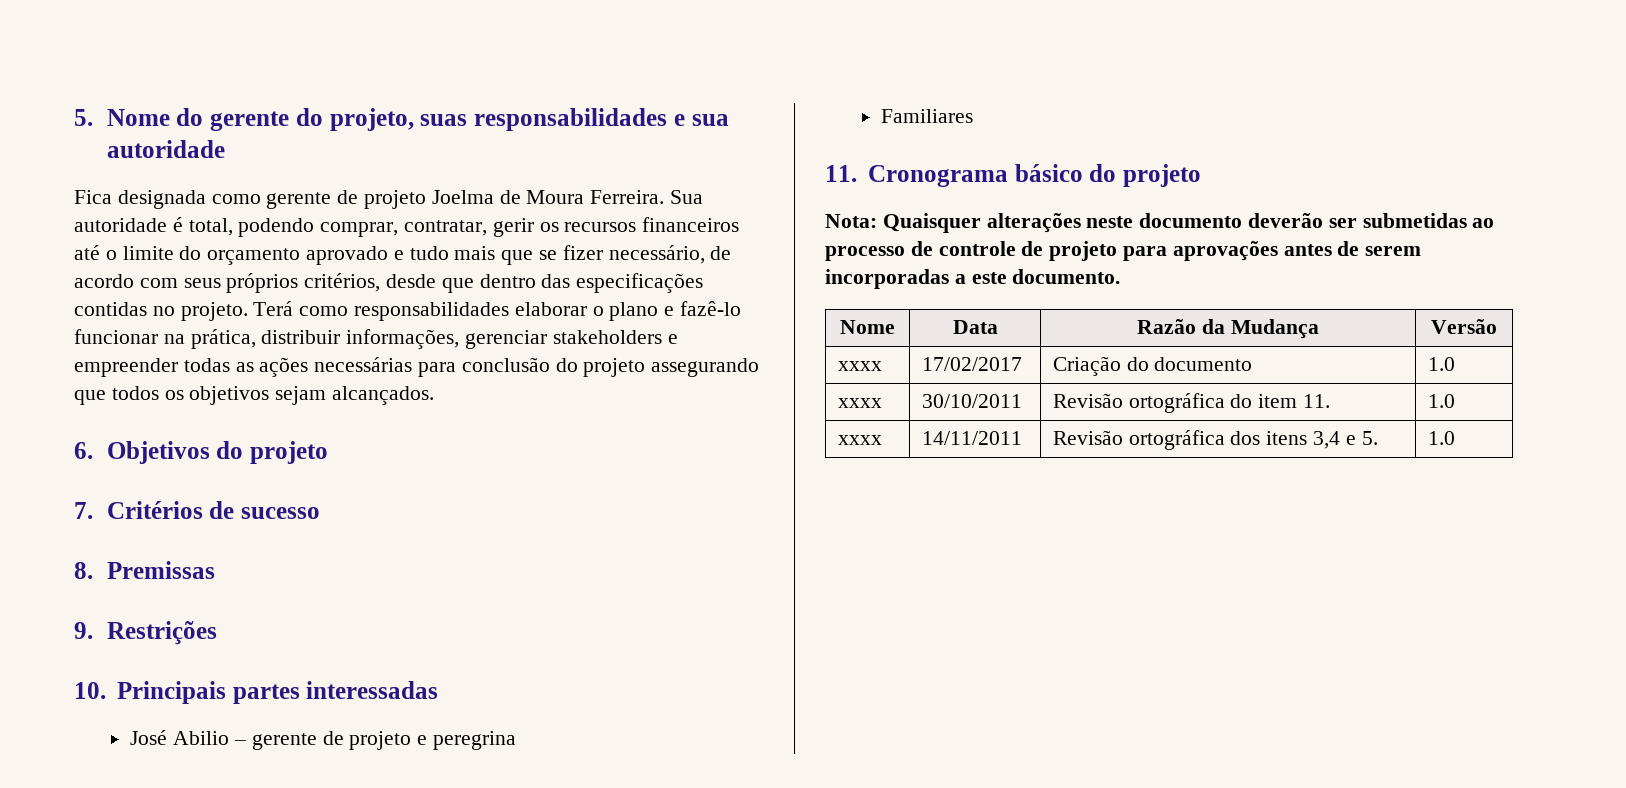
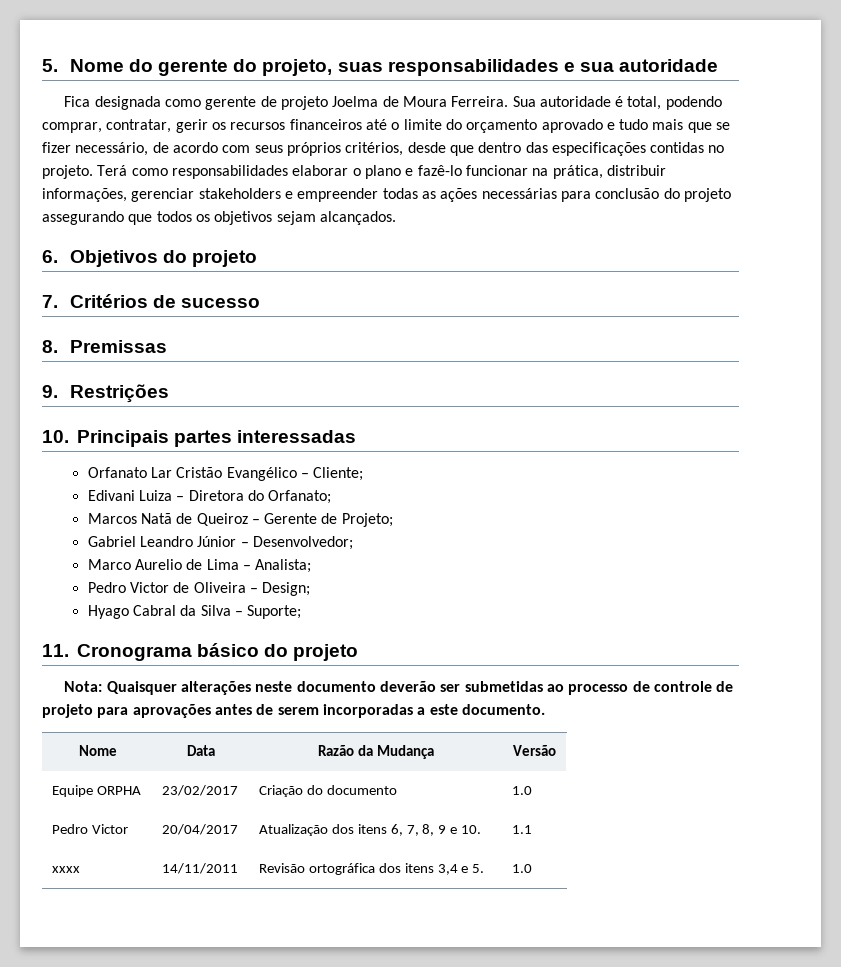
- José Abilio – gerente de projeto e peregrina
- Familiares
+ Orfanato Lar Cristão Evangélico – Cliente;
+ Edivani Luiza – Diretora do Orfanato;
+ Marcos Natã de Queiroz – Gerente de Projeto;
+ Gabriel Leandro Júnior – Desenvolvedor;
+ Marco Aurelio de Lima – Analista;
+ Pedro Victor de Oliveira – Design;
+ Hyago Cabral da Silva – Suporte;
- xxxx | 17/02/2017 | Criação do documento | 1.0
+ Equipe ORPHA | 23/02/2017 | Criação do documento | 1.0
- xxxx | 30/10/2011 | Revisão ortográfica do item 11. | 1.0
+ Pedro Victor | 20/04/2017 | Atualização dos itens 6, 7, 8, 9 e 10. | 1.1

